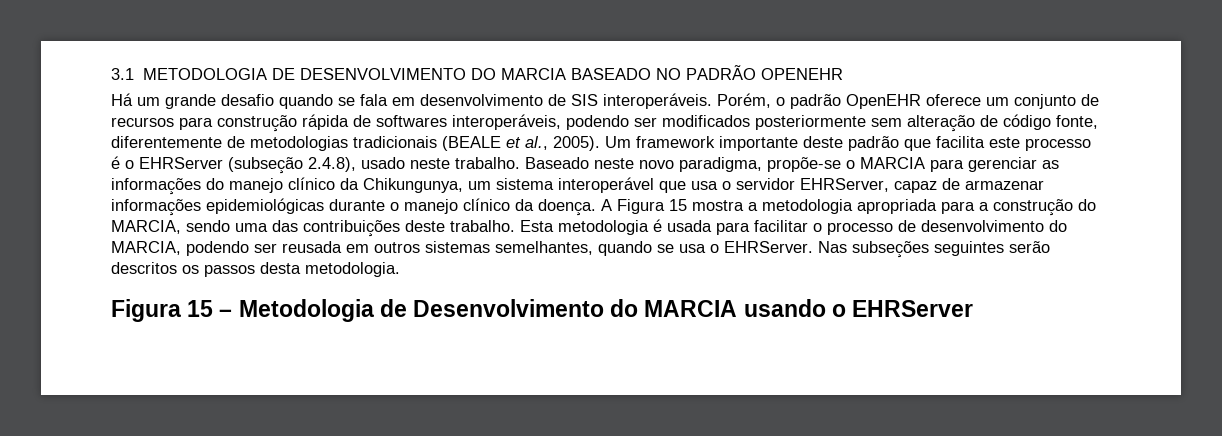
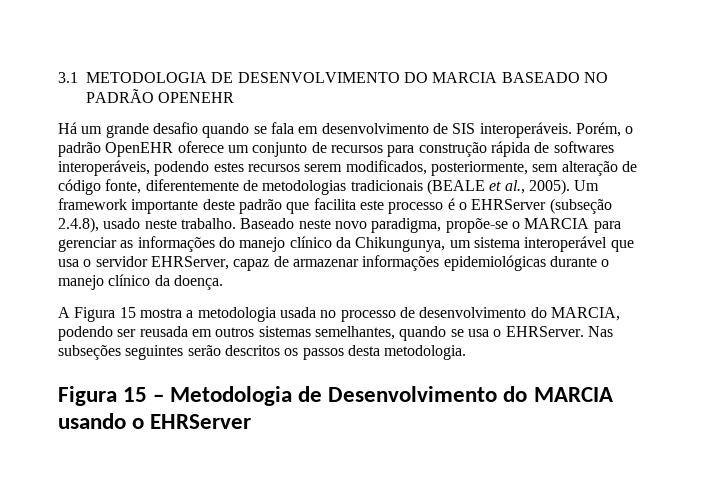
- Porém, o padrão OpenEHR oferece um conjunto de recursos para construção rápida de softwares interoperáveis, podendo ser modificados posteriormente sem alteração de código fonte, diferentemente de metodologias tradicionais (BEALE et al., 2005).
+ Porém, o padrão OpenEHR oferece um conjunto de recursos para construção rápida de softwares interoperáveis, podendo estes recursos serem modificados, posteriormente, sem alteração de código fonte, diferentemente de metodologias tradicionais (BEALE et al., 2005).
- Baseado neste novo paradigma, propõe-se o MARCIA para gerenciar as informações do manejo clínico da Chikungunya, um sistema interoperável que usa o servidor EHRServer, capaz de armazenar informações epidemiológicas durante o manejo clínico da doença. A Figura 15 mostra a metodologia apropriada para a construção do MARCIA, sendo uma das contribuições deste trabalho. Esta metodologia é usada para facilitar o processo de desenvolvimento do MARCIA, podendo ser reusada em outros sistemas semelhantes, quando se usa o EHRServer.
+ Baseado neste novo paradigma, propõe-se o MARCIA para gerenciar as informações do manejo clínico da Chikungunya, um sistema interoperável que usa o servidor EHRServer, capaz de armazenar informações epidemiológicas durante o manejo clínico da doença.
+ A Figura 15 mostra a metodologia usada no processo de desenvolvimento do MARCIA, podendo ser reusada em outros sistemas semelhantes, quando se usa o EHRServer.

